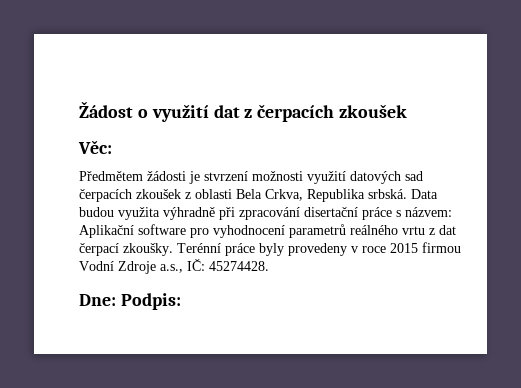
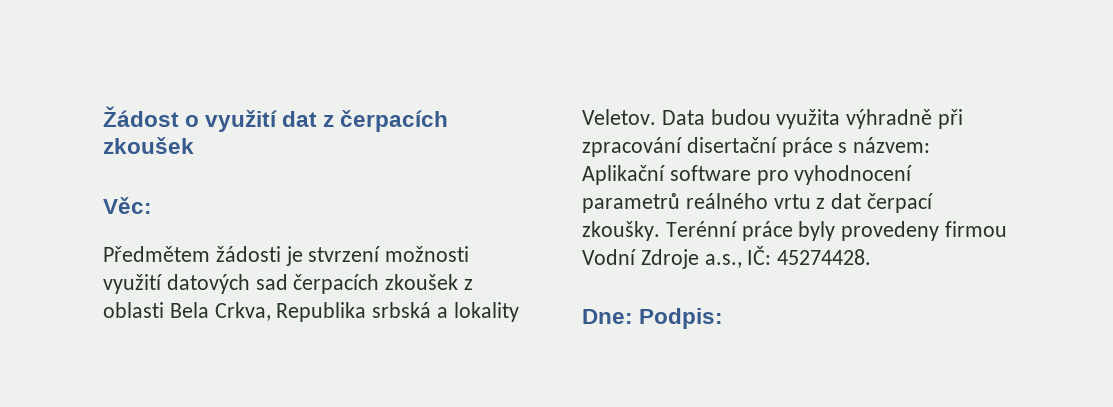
- Předmětem žádosti je stvrzení možnosti využití datových sad čerpacích zkoušek z oblasti Bela Crkva, Republika srbská.
+ Předmětem žádosti je stvrzení možnosti využití datových sad čerpacích zkoušek z oblasti Bela Crkva, Republika srbská a lokality Veletov.
- Terénní práce byly provedeny v roce 2015 firmou Vodní Zdroje a.s., IČ: 45274428.
+ Terénní práce byly provedeny firmou Vodní Zdroje a.s., IČ: 45274428.

